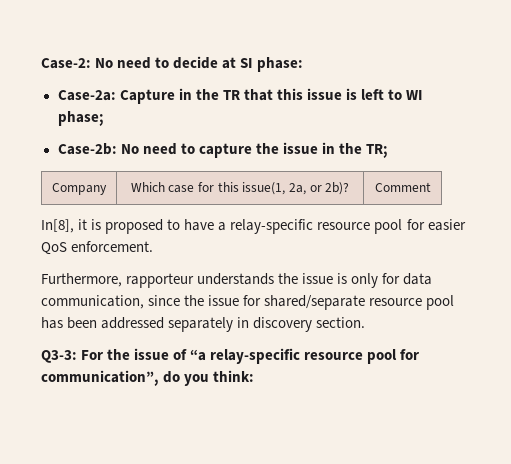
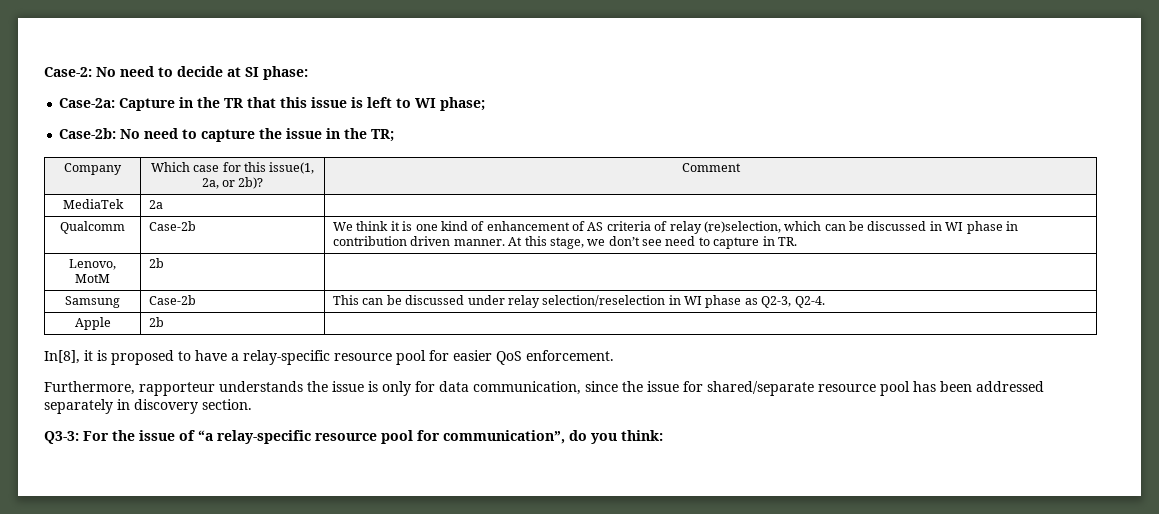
+ MediaTek | 2a |
+ Qualcomm | Case-2b | We think it is one kind of enhancement of AS criteria of relay (re)selection, which can be discussed in WI phase in contribution driven manner. At this stage, we don’t see need to capture in TR.
+ Lenovo, MotM | 2b |
+ Samsung | Case-2b | This can be discussed under relay selection/reselection in WI phase as Q2-3, Q2-4.
+ Apple | 2b |

